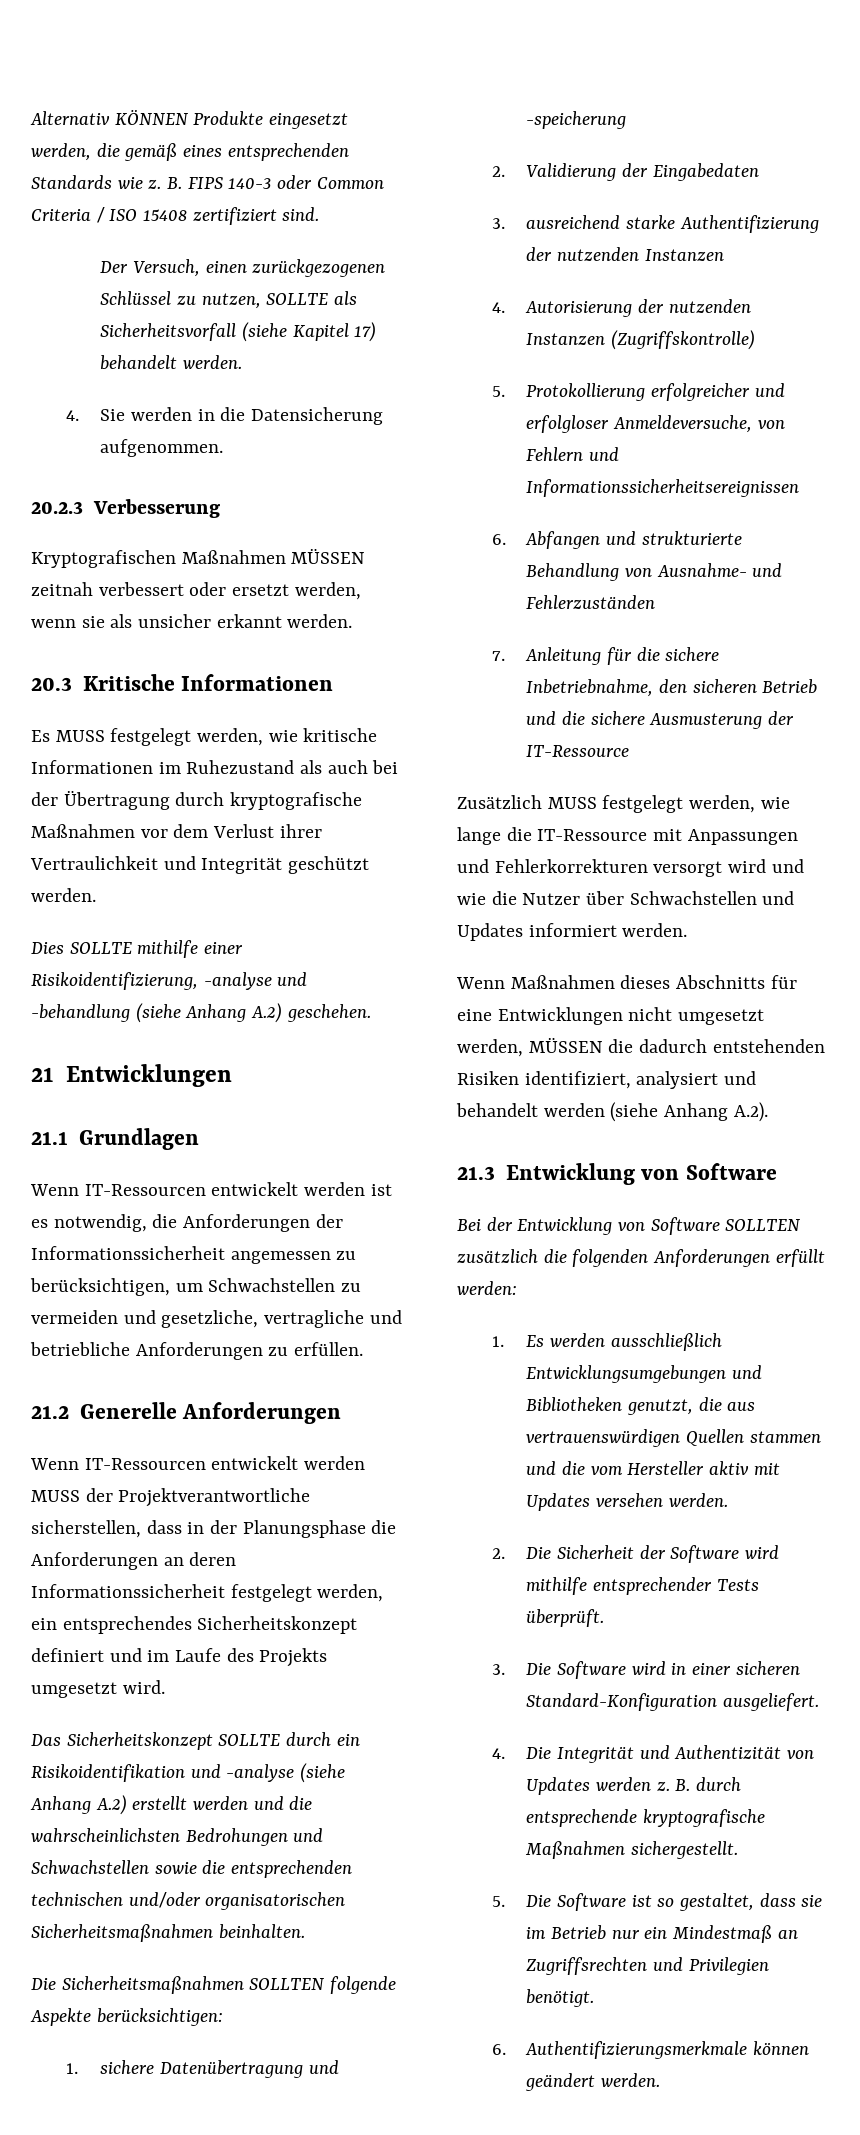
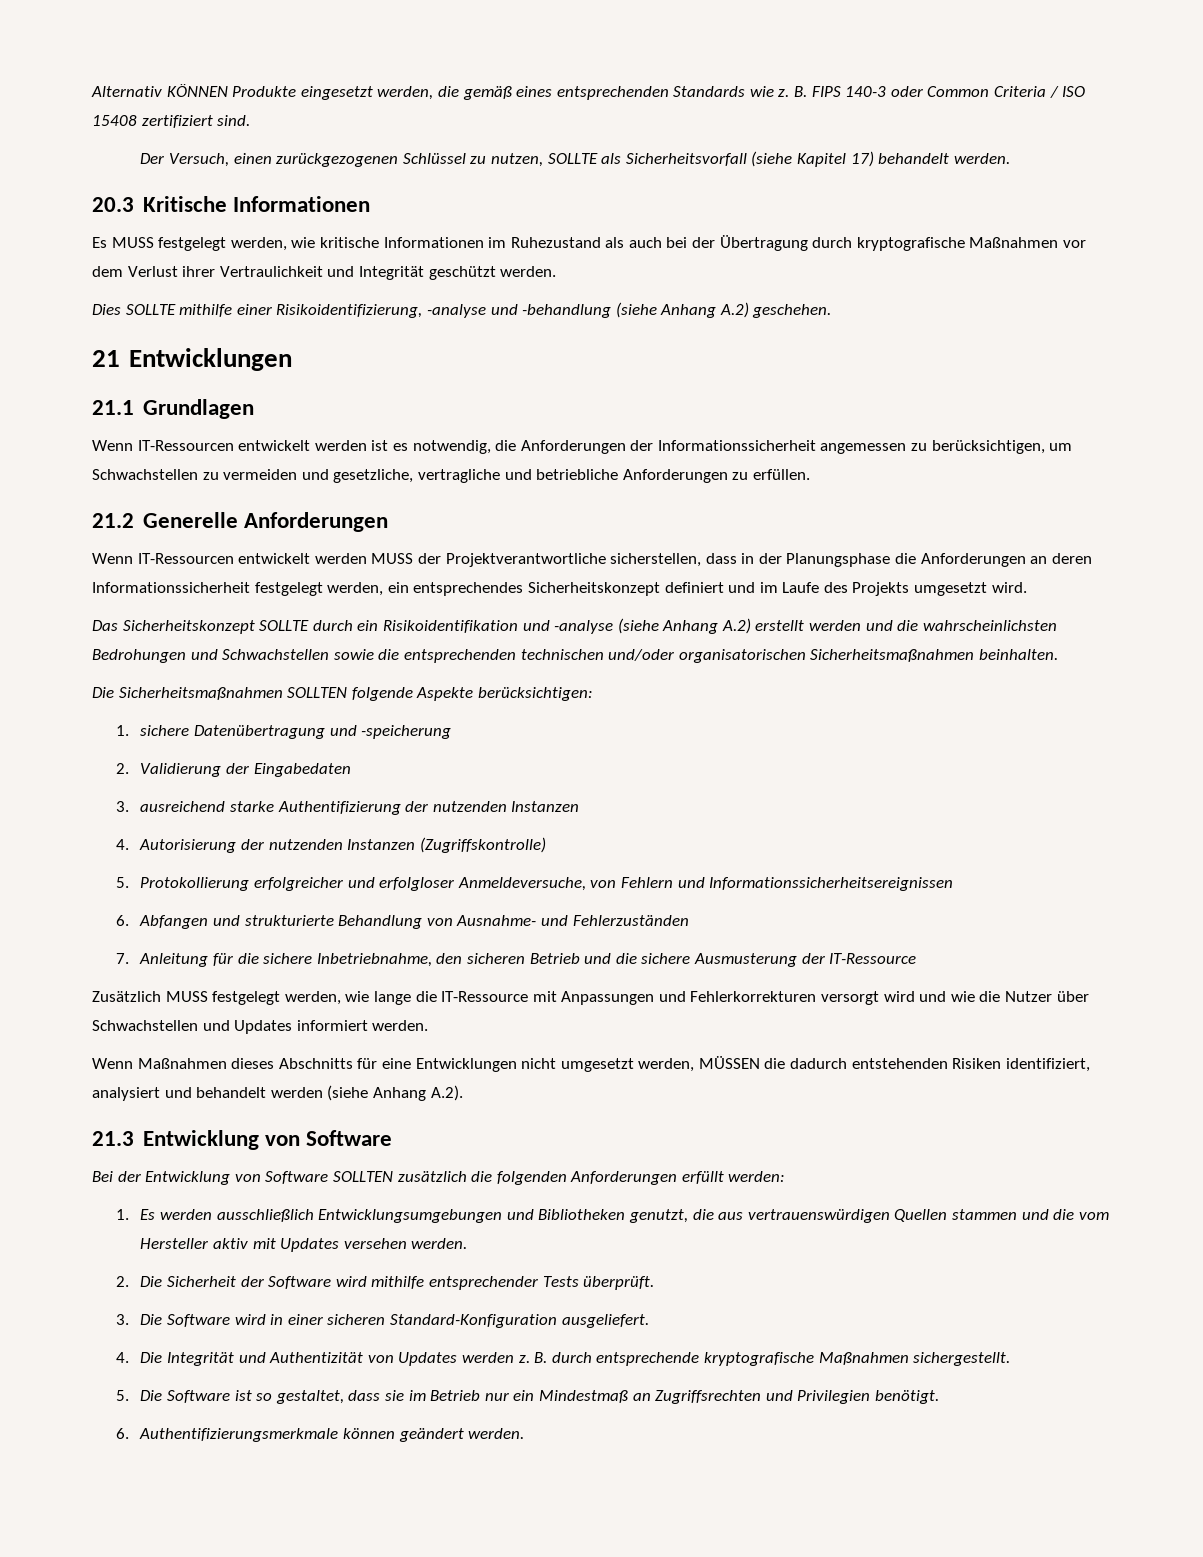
- 4. Sie werden in die Datensicherung aufgenommen.
- 20.2.3 Verbesserung
- Kryptografischen Maßnahmen MÜSSEN zeitnah verbessert oder ersetzt werden, wenn sie als unsicher erkannt werden.

